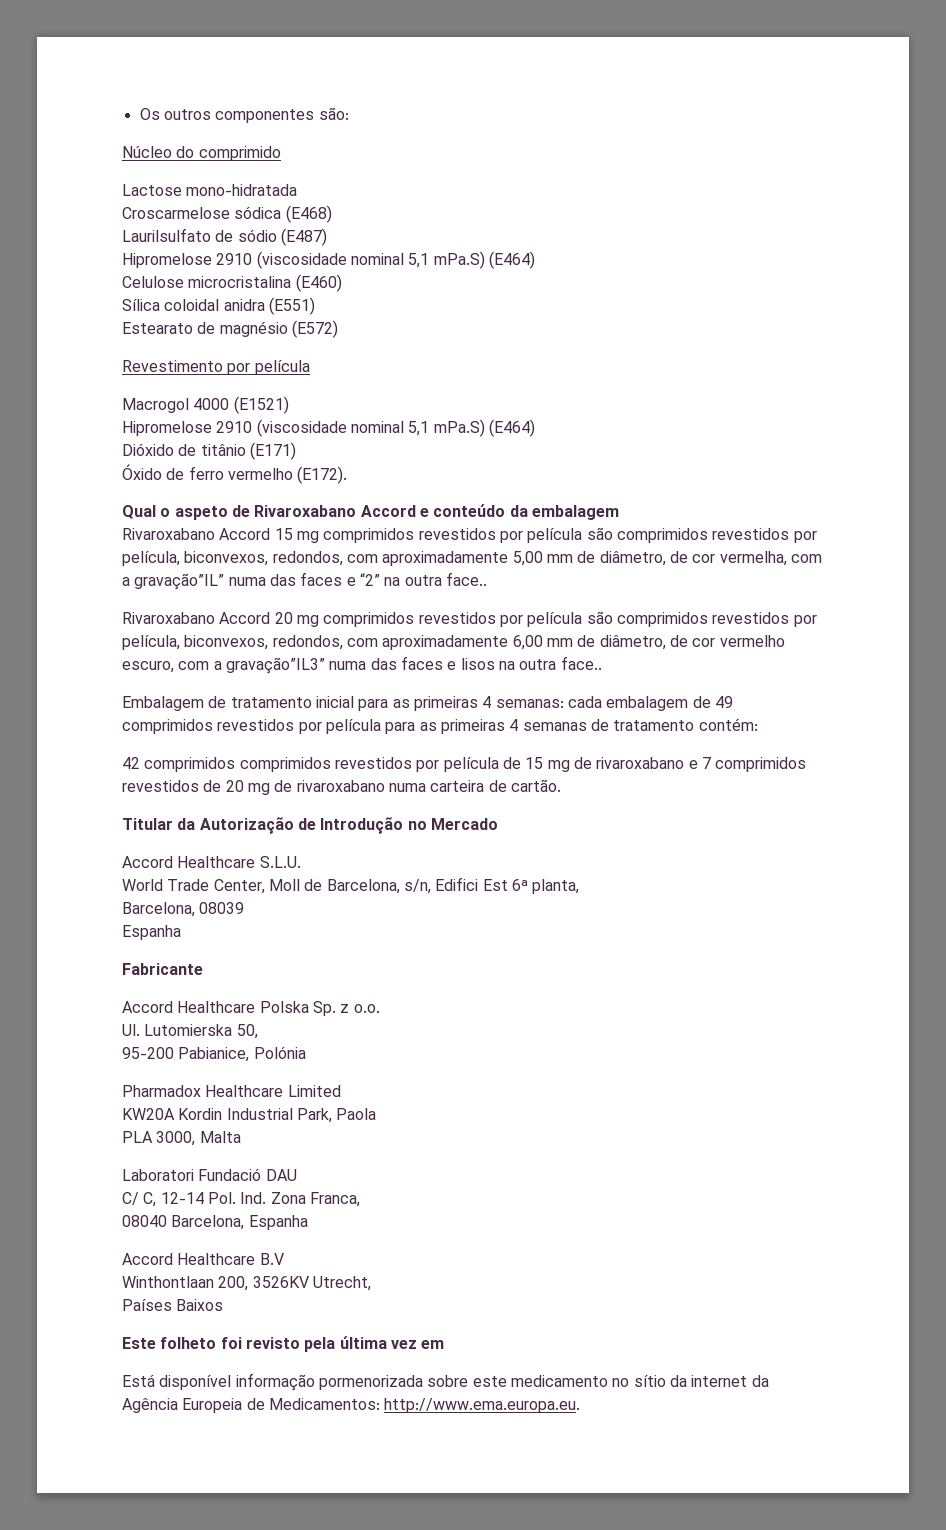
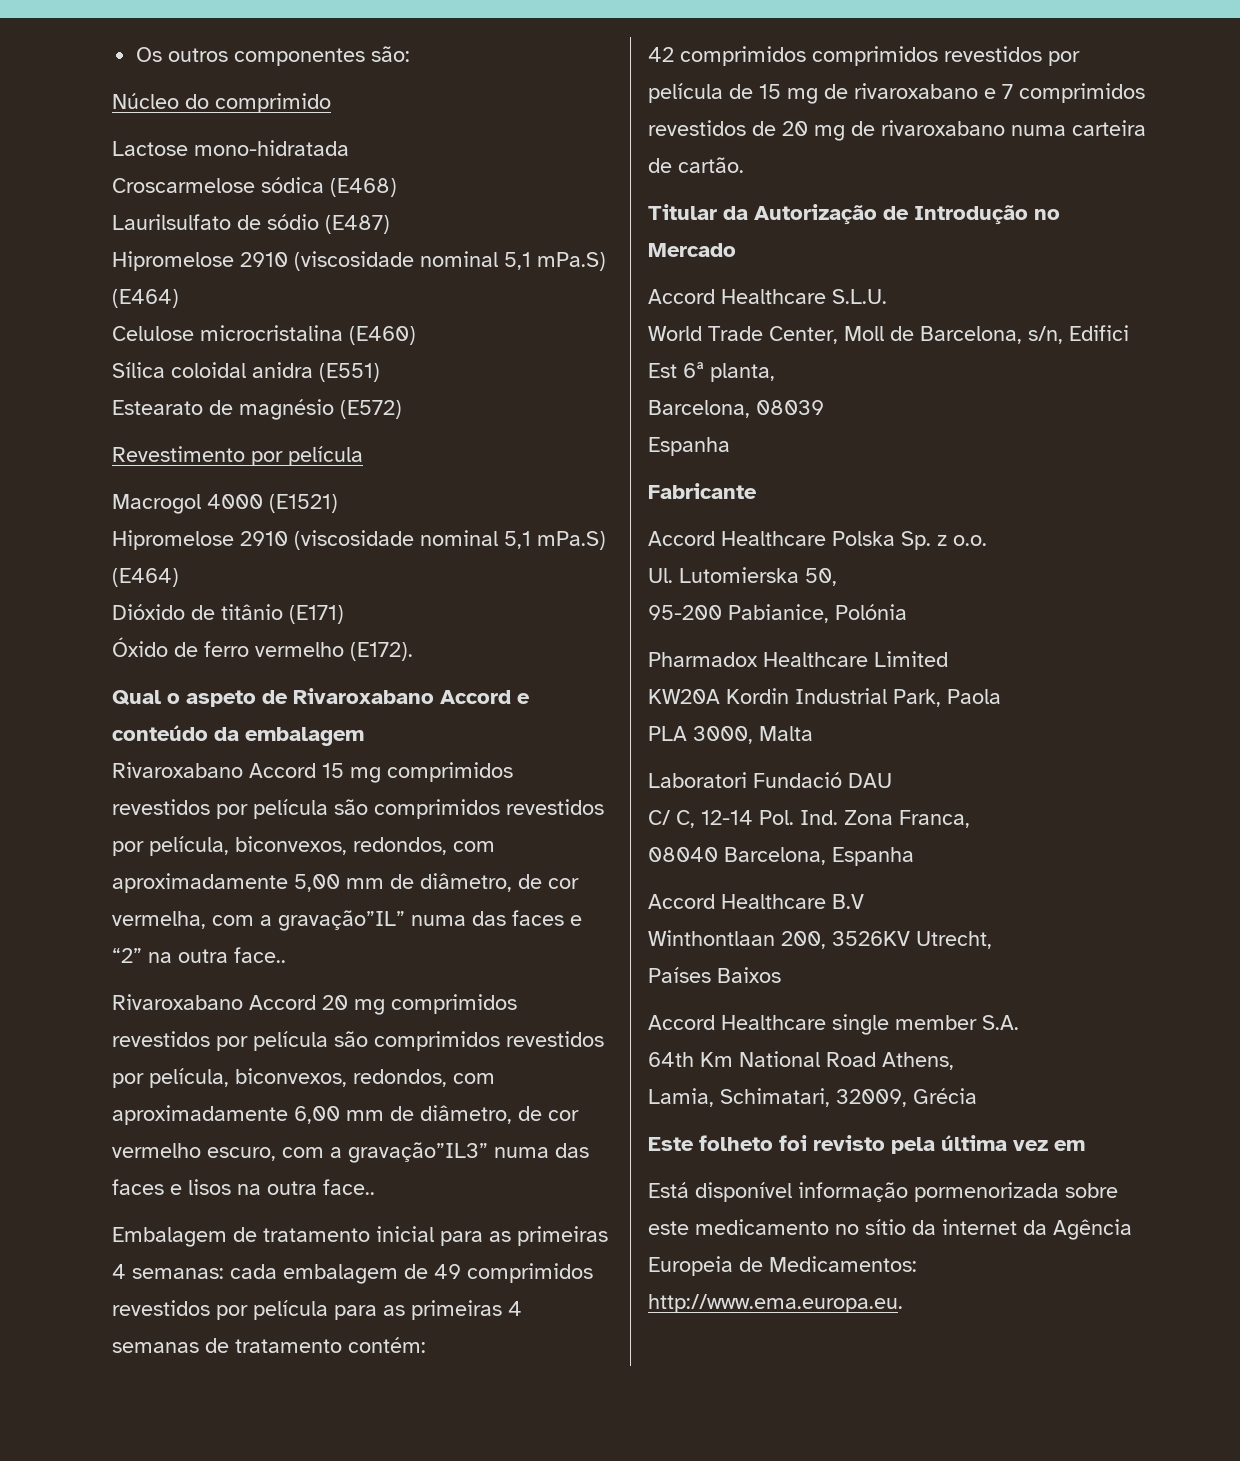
+ Accord Healthcare single member S.A.
+ 64th Km National Road Athens,
+ Lamia, Schimatari, 32009, Grécia

